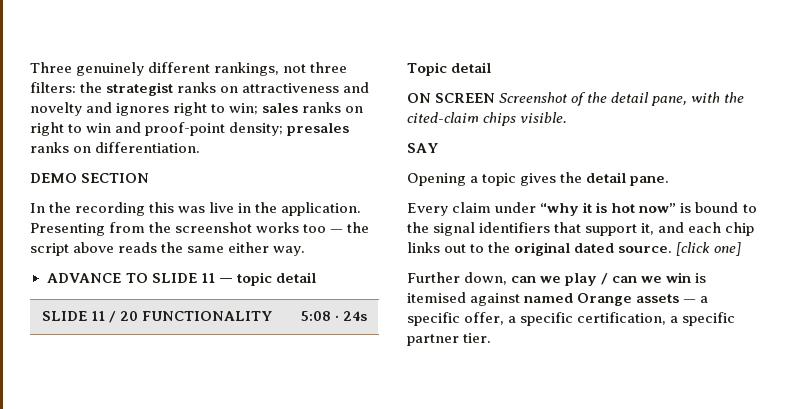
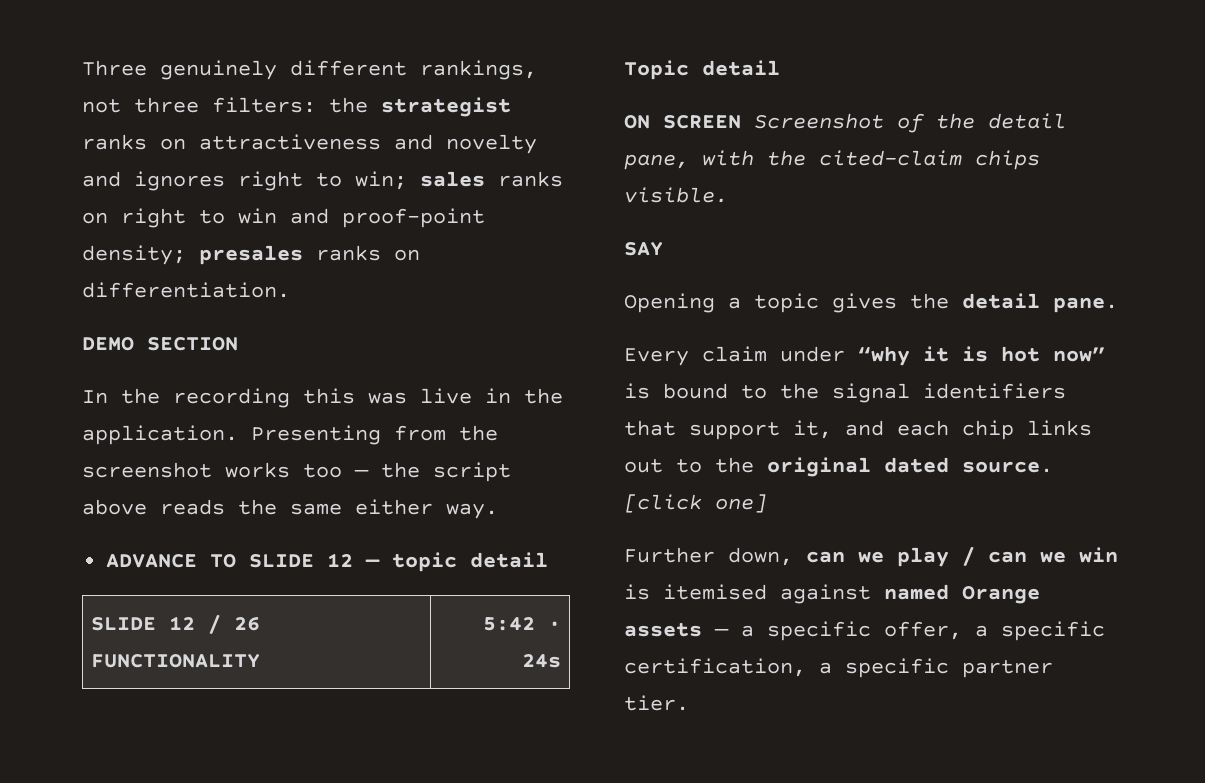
- ADVANCE TO SLIDE 11 — topic detail
+ ADVANCE TO SLIDE 12 — topic detail
- SLIDE 11 / 20 FUNCTIONALITY | 5:08 · 24s
+ SLIDE 12 / 26 FUNCTIONALITY | 5:42 · 24s

